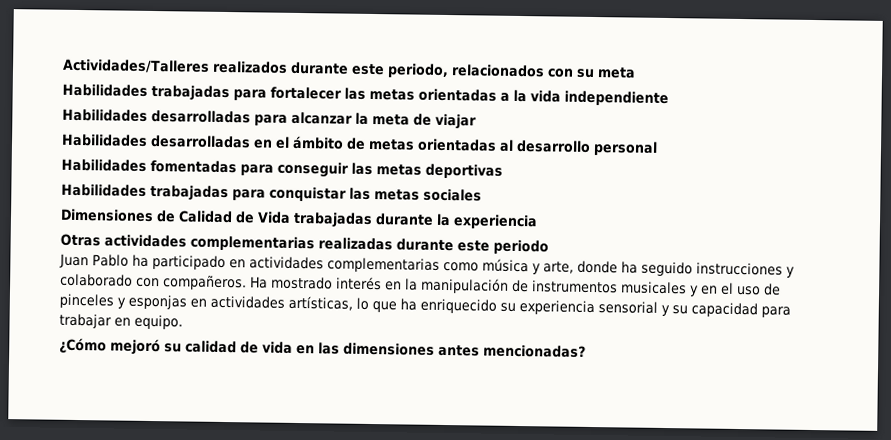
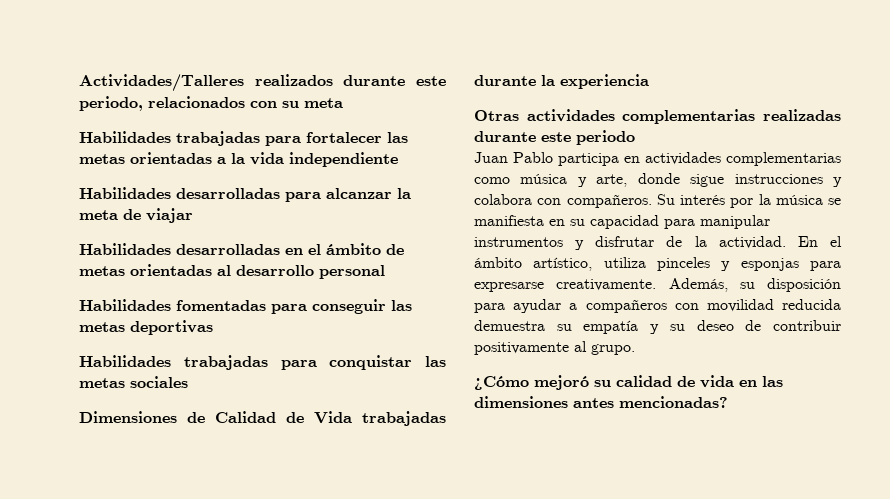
- Juan Pablo ha participado en actividades complementarias como música y arte, donde ha seguido instrucciones y colaborado con compañeros.
+ Juan Pablo participa en actividades complementarias como música y arte, donde sigue instrucciones y colabora con compañeros.
- Ha mostrado interés en la manipulación de instrumentos musicales y en el uso de pinceles y esponjas en actividades artísticas, lo que ha enriquecido su experiencia sensorial y su capacidad para trabajar en equipo.
+ Su interés por la música se manifiesta en su capacidad para manipular instrumentos y disfrutar de la actividad. En el ámbito artístico, utiliza pinceles y esponjas para expresarse creativamente. Además, su disposición para ayudar a compañeros con movilidad reducida demuestra su empatía y su deseo de contribuir positivamente al grupo.

